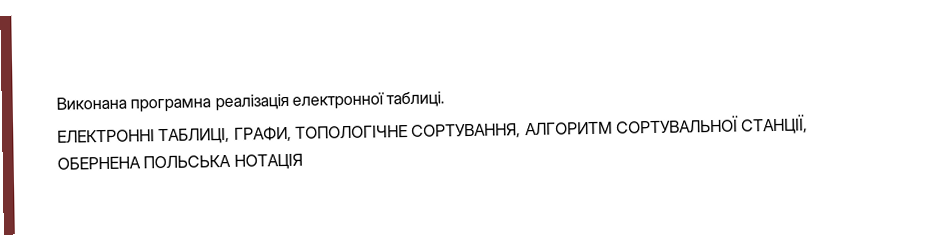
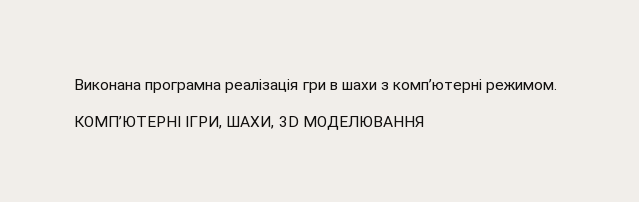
- Виконана програмна реалізація електронної таблиці.
- ЕЛЕКТРОННІ ТАБЛИЦІ, ГРАФИ, ТОПОЛОГІЧНЕ СОРТУВАННЯ, АЛГОРИТМ СОРТУВАЛЬНОЇ СТАНЦІЇ, ОБЕРНЕНА ПОЛЬСЬКА НОТАЦІЯ
+ Виконана програмна реалізація гри в шахи з комп’ютерні режимом.
+ КОМП’ЮТЕРНІ ІГРИ, ШАХИ, 3D МОДЕЛЮВАННЯ

